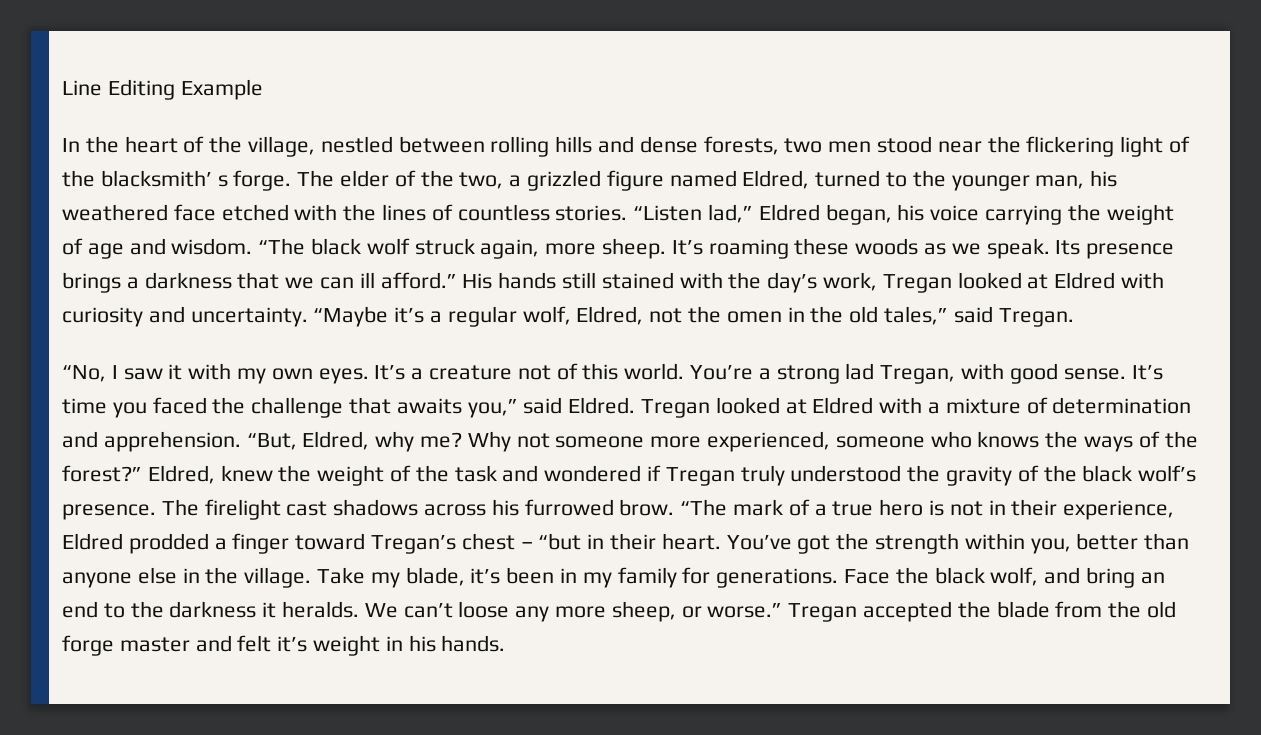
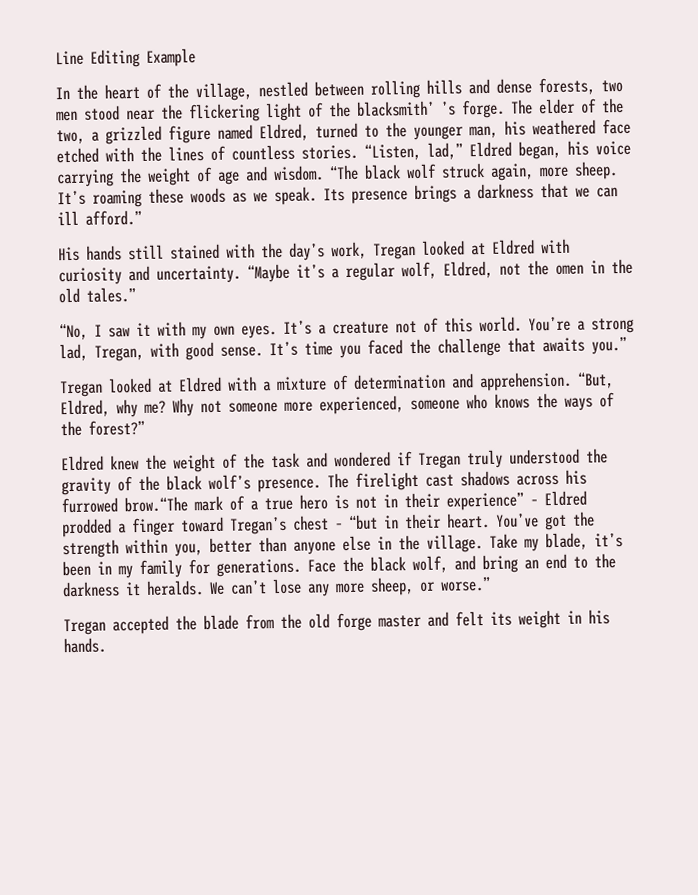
- In the heart of the village, nestled between rolling hills and dense forests, two men stood near the flickering light of the blacksmith’ s forge.
+ In the heart of the village, nestled between rolling hills and dense forests, two men stood near the flickering light of the blacksmith’ ’s forge.
- “Listen lad,” Eldred began, his voice carrying the weight of age and wisdom.
+ “Listen, lad,” Eldred began, his voice carrying the weight of age and wisdom.
- Its presence brings a darkness that we can ill afford.” His hands still stained with the day’s work, Tregan looked at Eldred with curiosity and uncertainty.
+ Its presence brings a darkness that we can ill afford.”
+ His hands still stained with the day’s work, Tregan looked at Eldred with curiosity and uncertainty.
- “Maybe it’s a regular wolf, Eldred, not the omen in the old tales,” said Tregan.
+ “Maybe it’s a regular wolf, Eldred, not the omen in the old tales.”
- You’re a strong lad Tregan, with good sense.
+ You’re a strong lad, Tregan, with good sense.
- It’s time you faced the challenge that awaits you,” said Eldred. Tregan looked at Eldred with a mixture of determination and apprehension.
+ It’s time you faced the challenge that awaits you.”
+ Tregan looked at Eldred with a mixture of determination and apprehension.
- Why not someone more experienced, someone who knows the ways of the forest?” Eldred, knew the weight of the task and wondered if Tregan truly understood the gravity of the black wolf’s presence.
+ Why not someone more experienced, someone who knows the ways of the forest?”
+ Eldred knew the weight of the task and wondered if Tregan truly understood the gravity of the black wolf’s presence.
- The firelight cast shadows across his furrowed brow. “The mark of a true hero is not in their experience, Eldred prodded a finger toward Tregan’s chest – “but in their heart.
+ The firelight cast shadows across his furrowed brow.“The mark of a true hero is not in their experience” – Eldred prodded a finger toward Tregan’s chest – “but in their heart.
- We can’t loose any more sheep, or worse.” Tregan accepted the blade from the old forge master and felt it’s weight in his hands.
+ We can’t lose any more sheep, or worse.”
+ Tregan accepted the blade from the old forge master and felt its weight in his hands.

